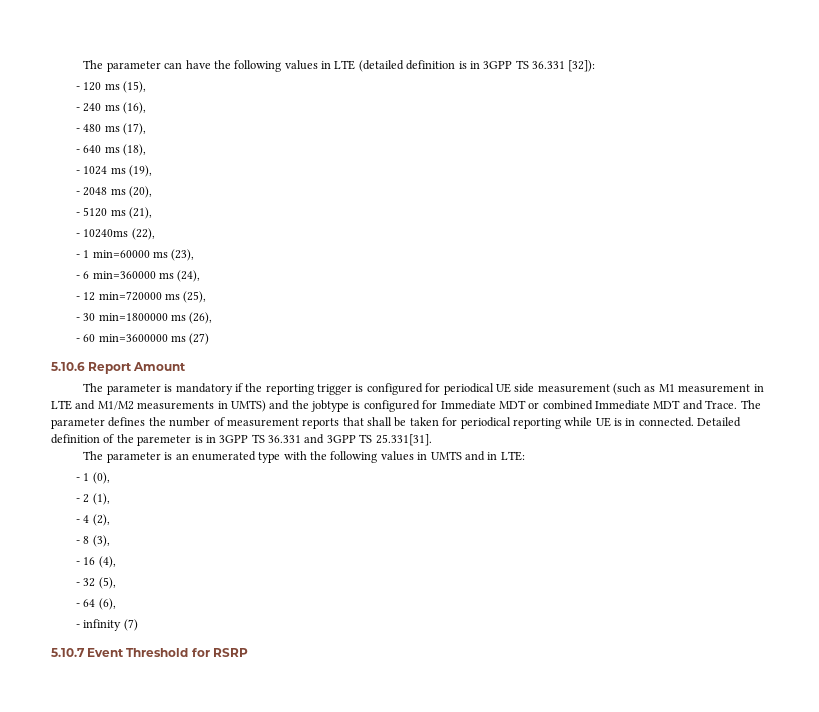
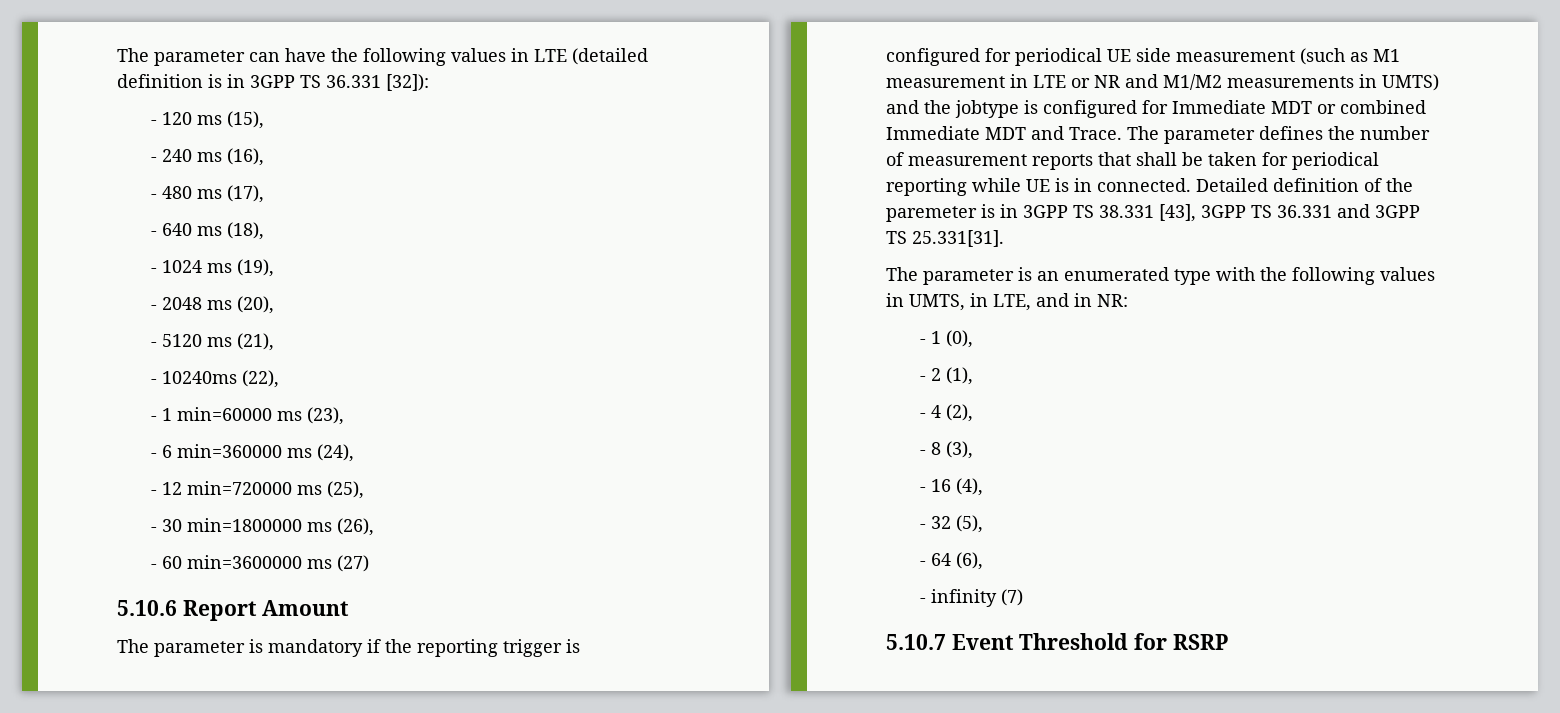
- The parameter is mandatory if the reporting trigger is configured for periodical UE side measurement (such as M1 measurement in LTE and M1/M2 measurements in UMTS) and the jobtype is configured for Immediate MDT or combined Immediate MDT and Trace.
+ The parameter is mandatory if the reporting trigger is configured for periodical UE side measurement (such as M1 measurement in LTE or NR and M1/M2 measurements in UMTS) and the jobtype is configured for Immediate MDT or combined Immediate MDT and Trace.
- Detailed definition of the paremeter is in 3GPP TS 36.331 and 3GPP TS 25.331[31].
+ Detailed definition of the paremeter is in 3GPP TS 38.331 [43], 3GPP TS 36.331 and 3GPP TS 25.331[31].
- The parameter is an enumerated type with the following values in UMTS and in LTE:
+ The parameter is an enumerated type with the following values in UMTS, in LTE, and in NR:

